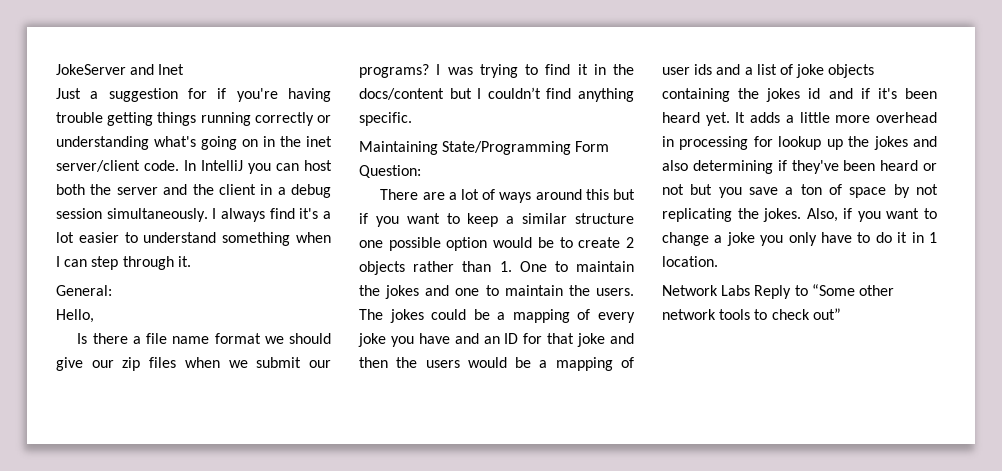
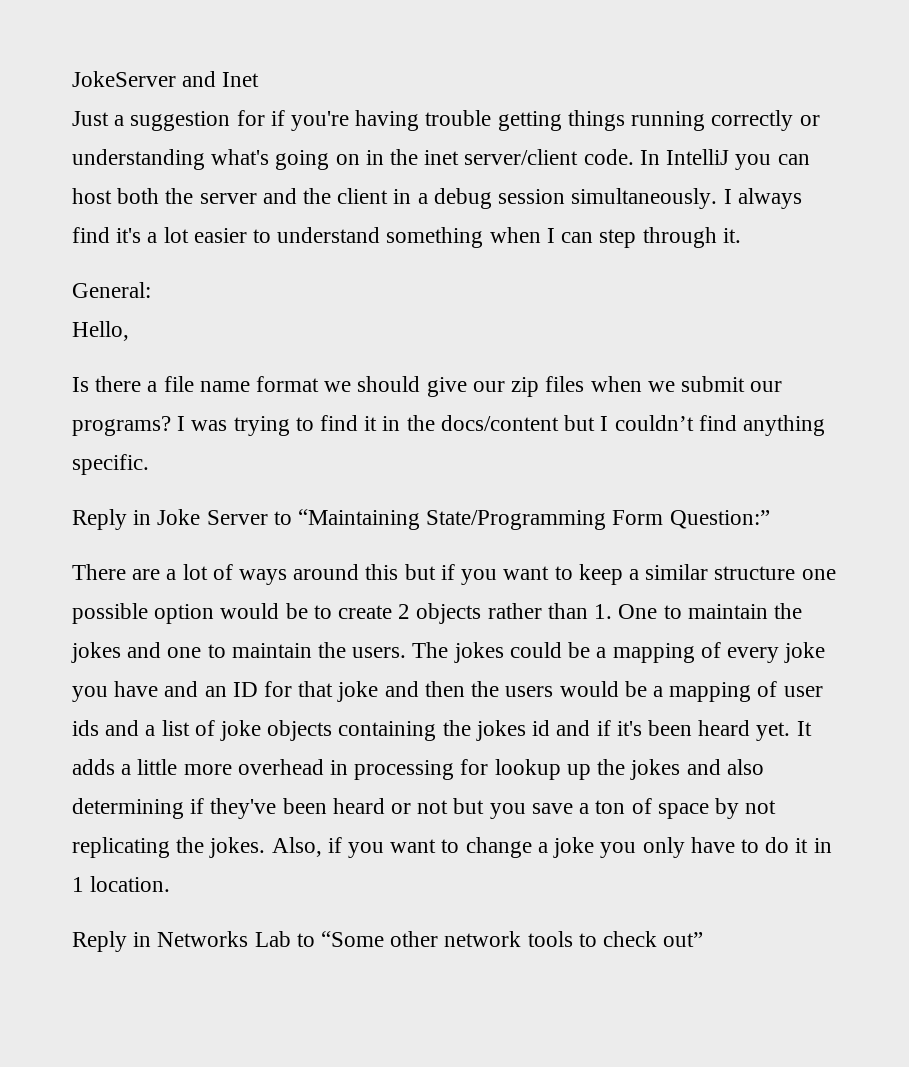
- Maintaining State/Programming Form Question:
+ Reply in Joke Server to “Maintaining State/Programming Form Question:”
- Network Labs Reply to “Some other network tools to check out”
+ Reply in Networks Lab to “Some other network tools to check out”

